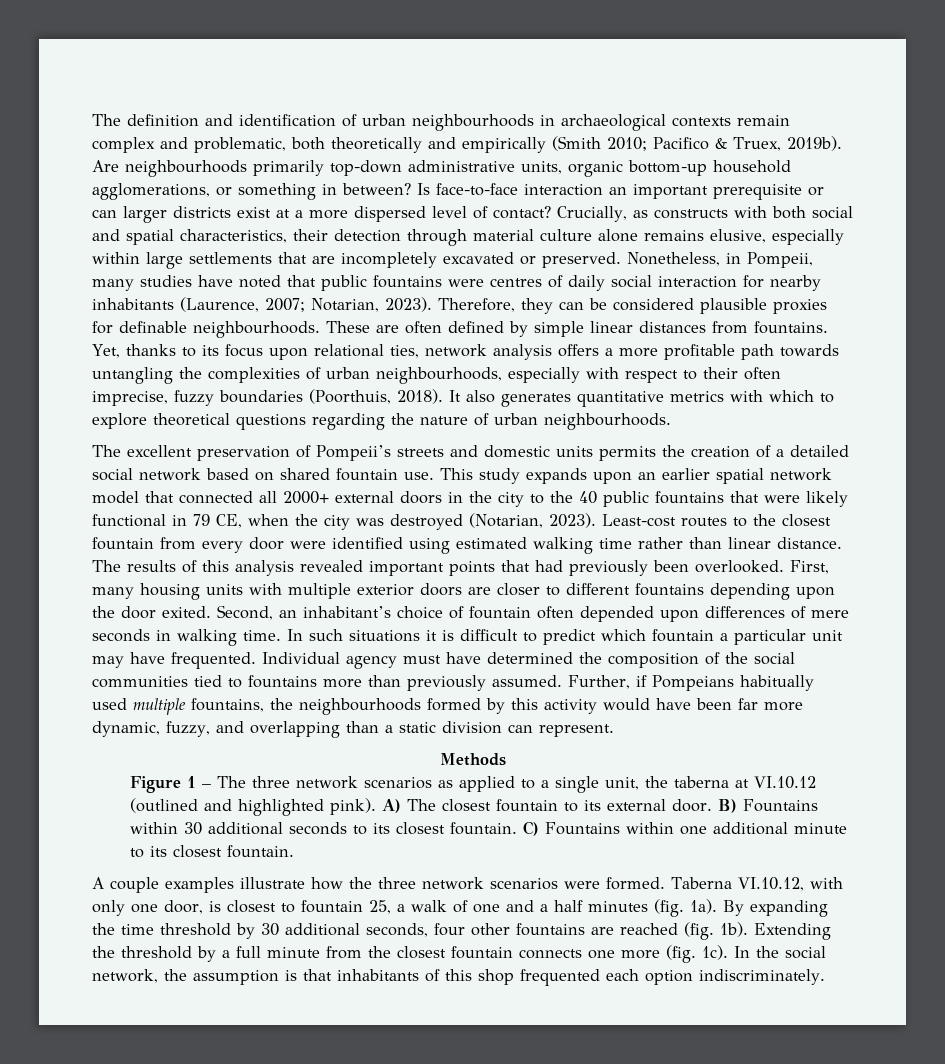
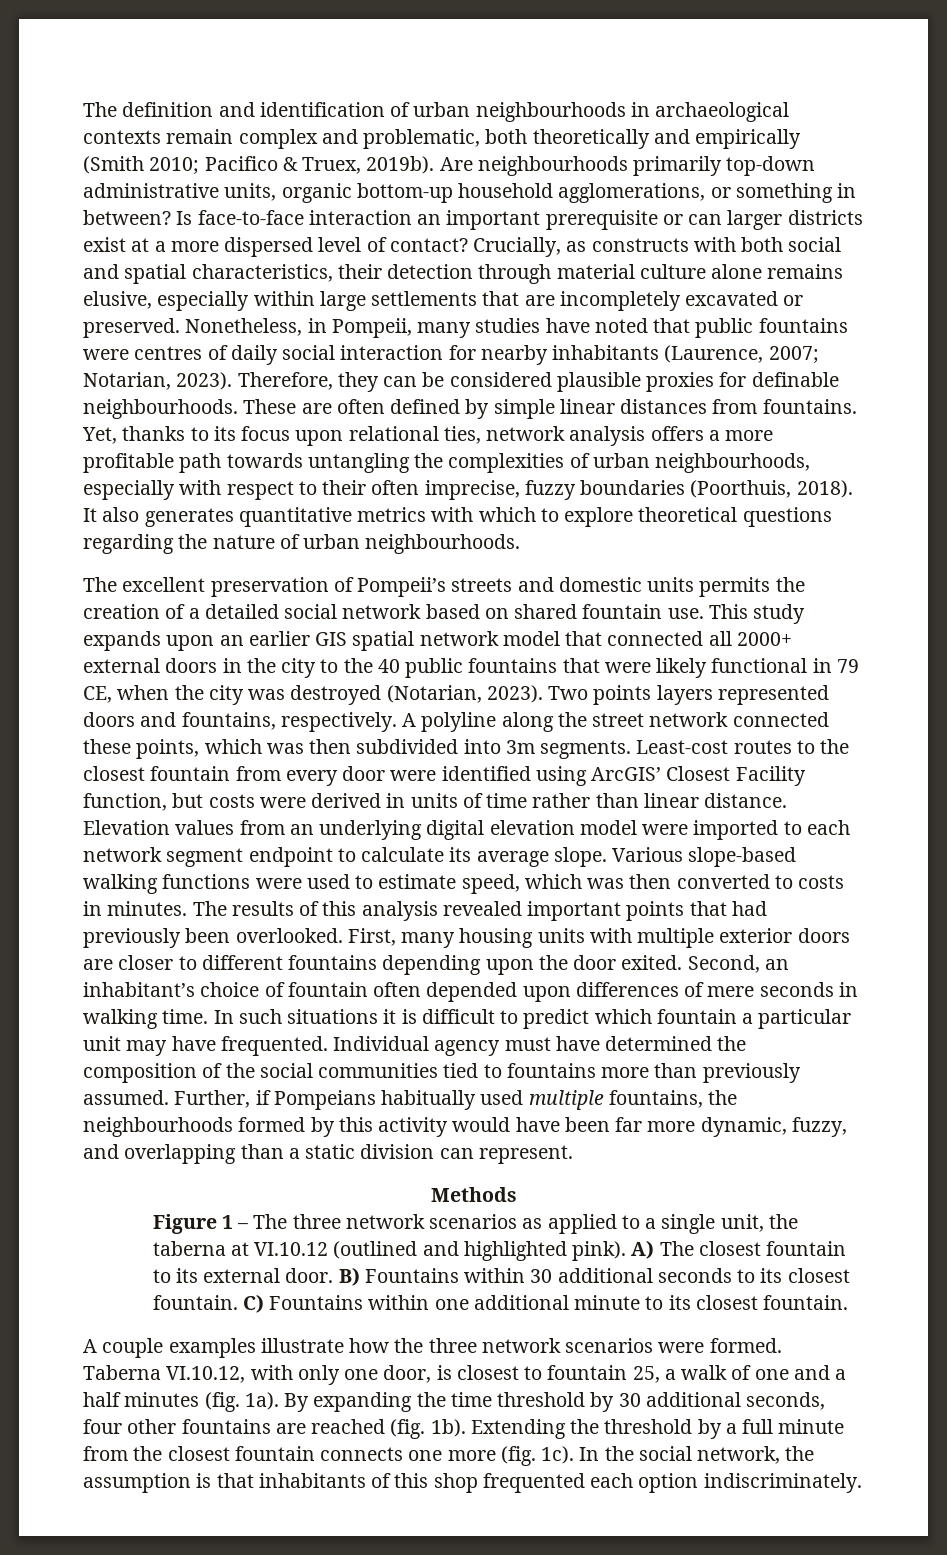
- This study expands upon an earlier spatial network model that connected all 2000+ external doors in the city to the 40 public fountains that were likely functional in 79 CE, when the city was destroyed (Notarian, 2023).
+ This study expands upon an earlier GIS spatial network model that connected all 2000+ external doors in the city to the 40 public fountains that were likely functional in 79 CE, when the city was destroyed (Notarian, 2023).
+ Two points layers represented doors and fountains, respectively. A polyline along the street network connected these points, which was then subdivided into 3m segments.
- Least-cost routes to the closest fountain from every door were identified using estimated walking time rather than linear distance.
+ Least-cost routes to the closest fountain from every door were identified using ArcGIS’ Closest Facility function, but costs were derived in units of time rather than linear distance.
+ Elevation values from an underlying digital elevation model were imported to each network segment endpoint to calculate its average slope. Various slope-based walking functions were used to estimate speed, which was then converted to costs in minutes.

